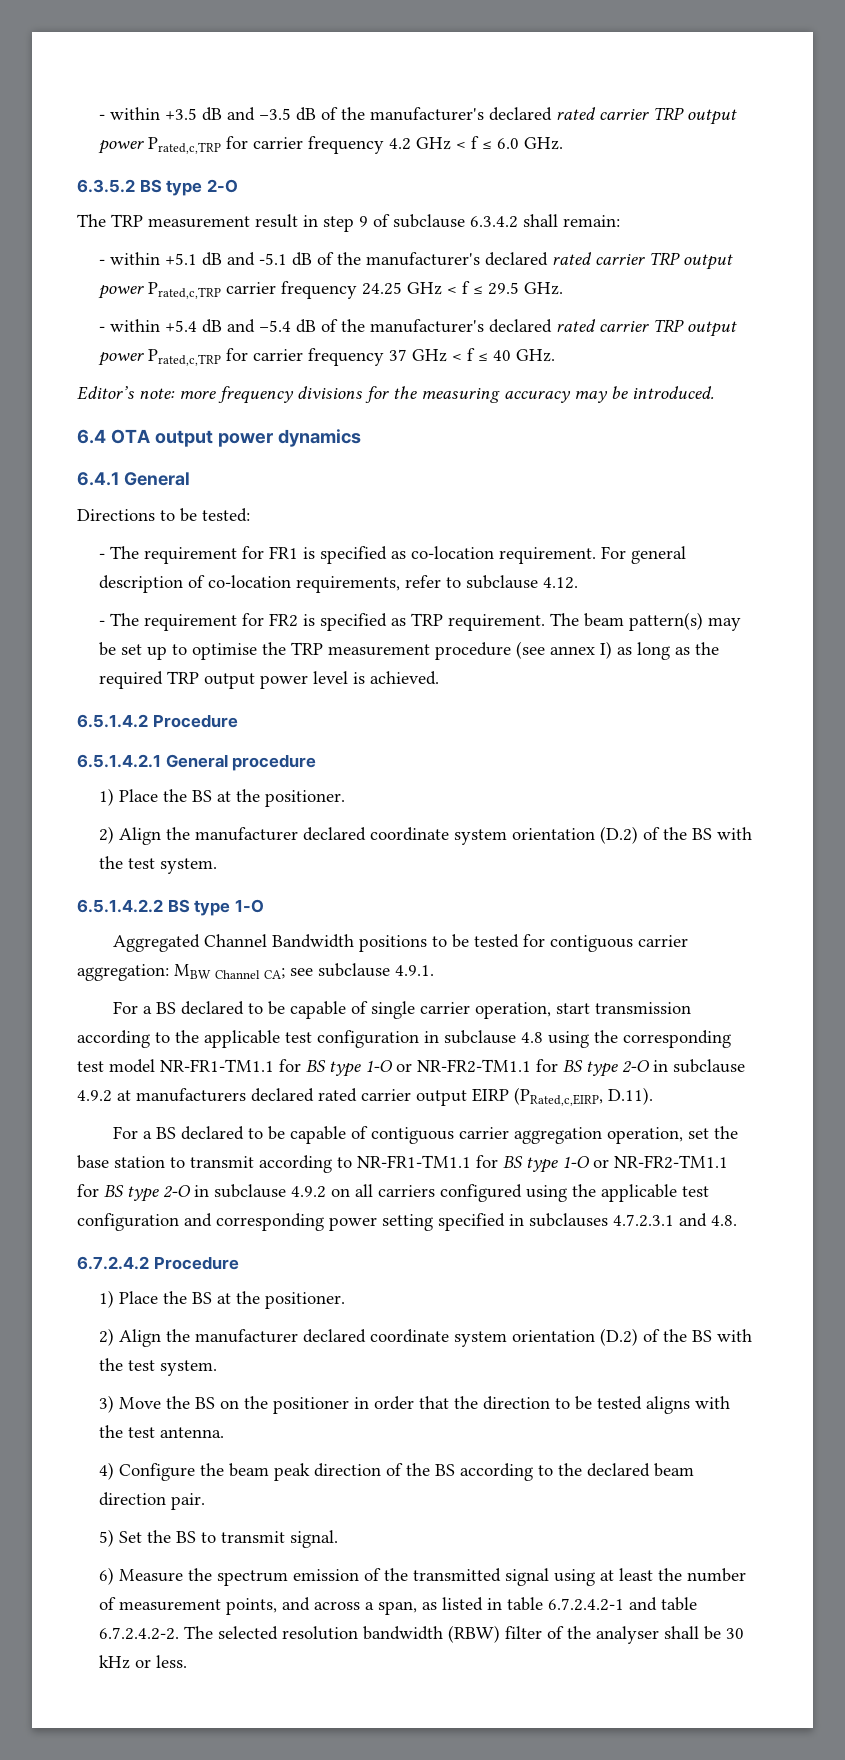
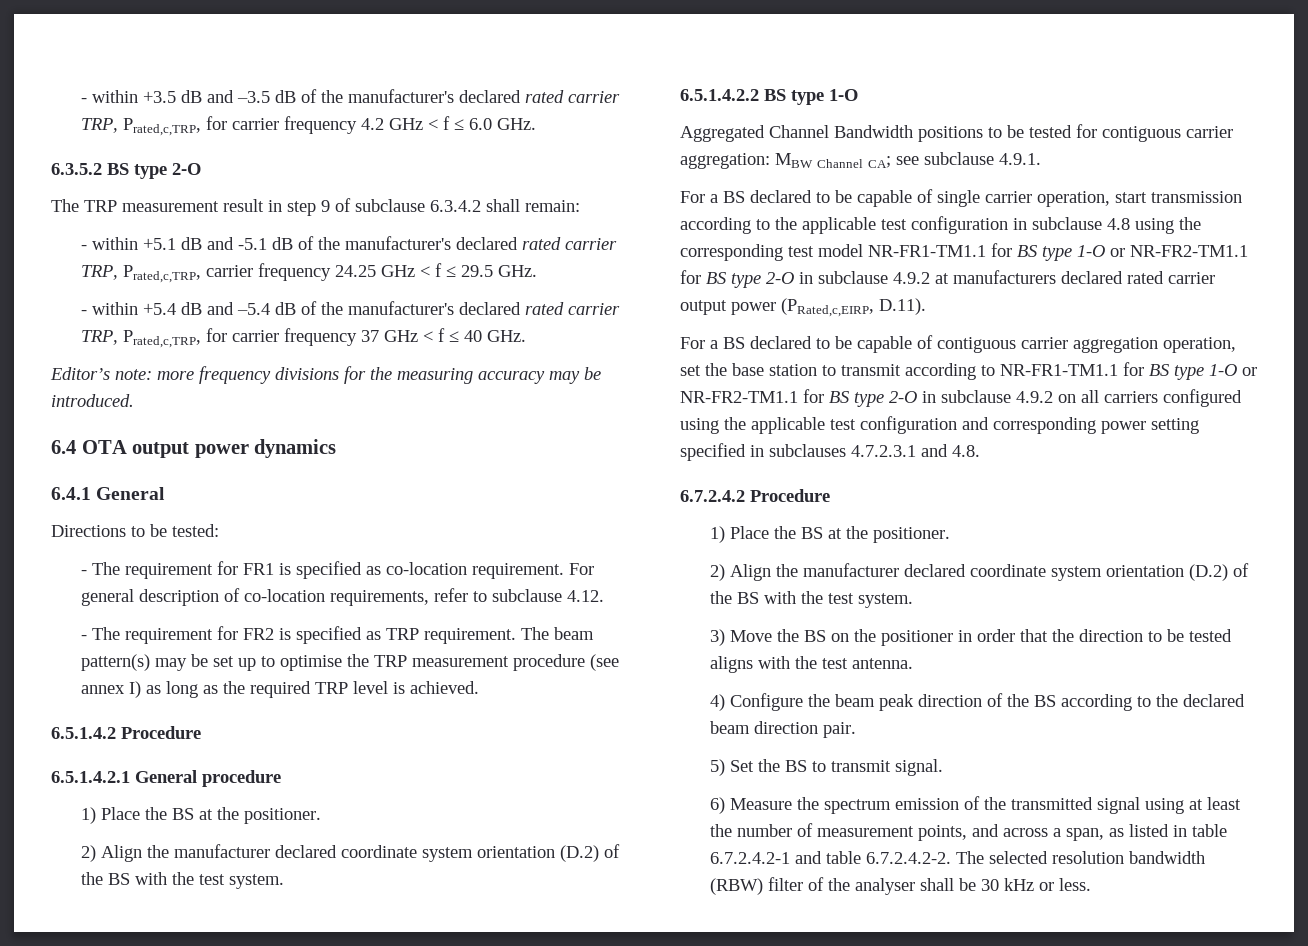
- - within +3.5 dB and –3.5 dB of the manufacturer's declared rated carrier TRP output power Prated,c,TRP for carrier frequency 4.2 GHz < f ≤ 6.0 GHz.
+ - within +3.5 dB and –3.5 dB of the manufacturer's declared rated carrier TRP, Prated,c,TRP, for carrier frequency 4.2 GHz < f ≤ 6.0 GHz.
- - within +5.1 dB and -5.1 dB of the manufacturer's declared rated carrier TRP output power Prated,c,TRP carrier frequency 24.25 GHz < f ≤ 29.5 GHz.
+ - within +5.1 dB and -5.1 dB of the manufacturer's declared rated carrier TRP, Prated,c,TRP, carrier frequency 24.25 GHz < f ≤ 29.5 GHz.
- - within +5.4 dB and –5.4 dB of the manufacturer's declared rated carrier TRP output power Prated,c,TRP for carrier frequency 37 GHz < f ≤ 40 GHz.
+ - within +5.4 dB and –5.4 dB of the manufacturer's declared rated carrier TRP, Prated,c,TRP, for carrier frequency 37 GHz < f ≤ 40 GHz.
- The beam pattern(s) may be set up to optimise the TRP measurement procedure (see annex I) as long as the required TRP output power level is achieved.
+ The beam pattern(s) may be set up to optimise the TRP measurement procedure (see annex I) as long as the required TRP level is achieved.
- For a BS declared to be capable of single carrier operation, start transmission according to the applicable test configuration in subclause 4.8 using the corresponding test model NR-FR1-TM1.1 for BS type 1-O or NR-FR2-TM1.1 for BS type 2-O in subclause 4.9.2 at manufacturers declared rated carrier output EIRP (PRated,c,EIRP, D.11).
+ For a BS declared to be capable of single carrier operation, start transmission according to the applicable test configuration in subclause 4.8 using the corresponding test model NR-FR1-TM1.1 for BS type 1-O or NR-FR2-TM1.1 for BS type 2-O in subclause 4.9.2 at manufacturers declared rated carrier output power (PRated,c,EIRP, D.11).

